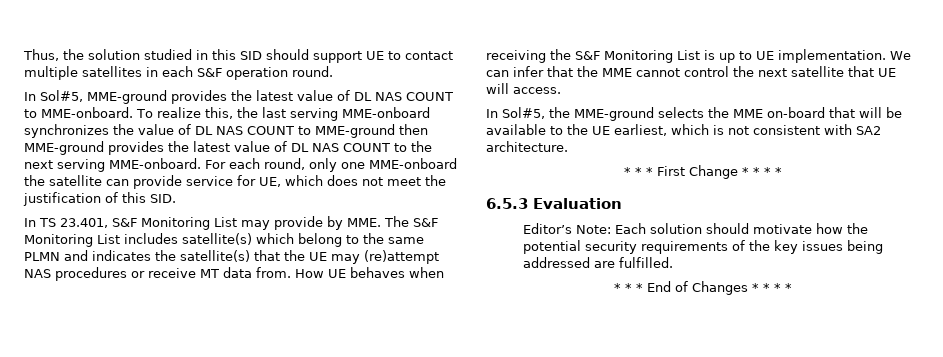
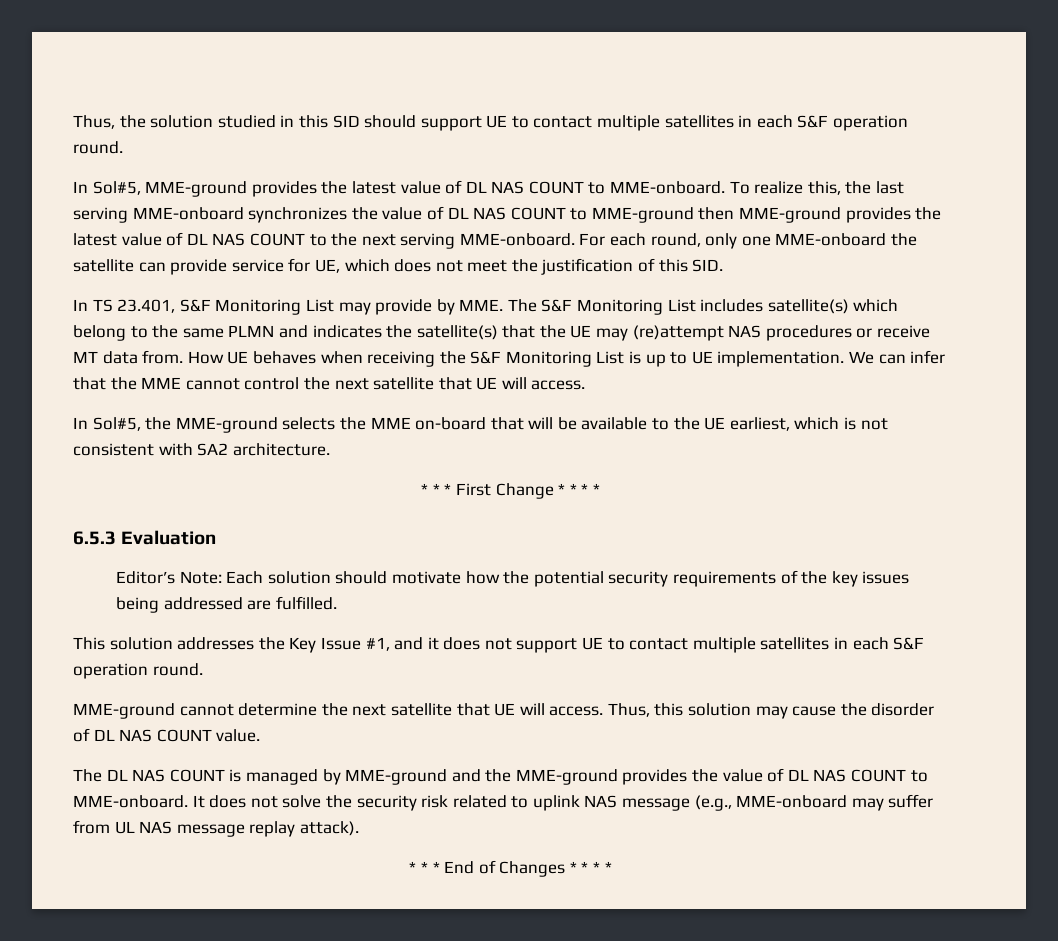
+ This solution addresses the Key Issue #1, and it does not support UE to contact multiple satellites in each S&F operation round.
+ MME-ground cannot determine the next satellite that UE will access. Thus, this solution may cause the disorder of DL NAS COUNT value.
+ The DL NAS COUNT is managed by MME-ground and the MME-ground provides the value of DL NAS COUNT to MME-onboard. It does not solve the security risk related to uplink NAS message (e.g., MME-onboard may suffer from UL NAS message replay attack).

